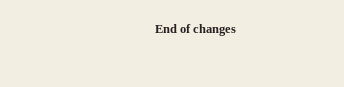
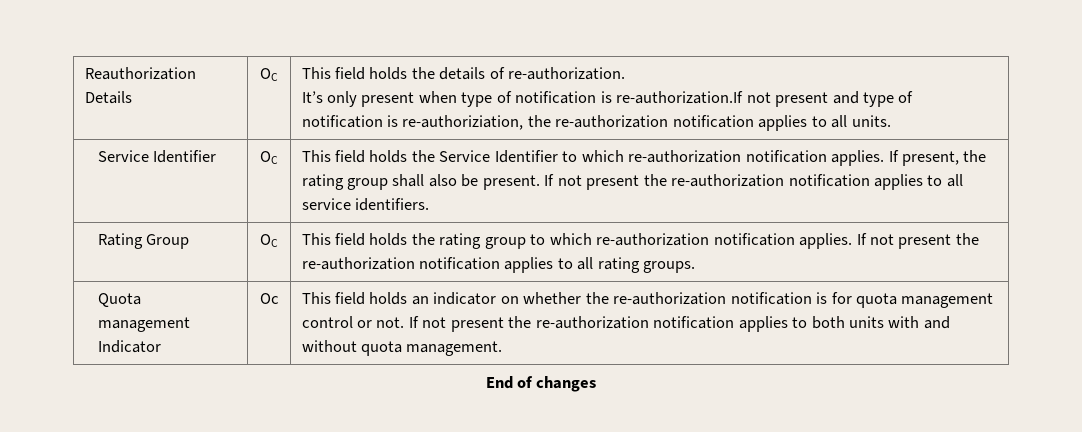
+ Reauthorization Details | OC | This field holds the details of re-authorization.
+ It’s only present when type of notification is re-authorization.If not present and type of notification is re-authoriziation, the re-authorization notification applies to all units.
+ Service Identifier | OC | This field holds the Service Identifier to which re-authorization notification applies. If present, the rating group shall also be present. If not present the re-authorization notification applies to all service identifiers.
+ Rating Group | OC | This field holds the rating group to which re-authorization notification applies. If not present the re-authorization notification applies to all rating groups.
+ Quota management Indicator | Oc | This field holds an indicator on whether the re-authorization notification is for quota management control or not. If not present the re-authorization notification applies to both units with and without quota management.

